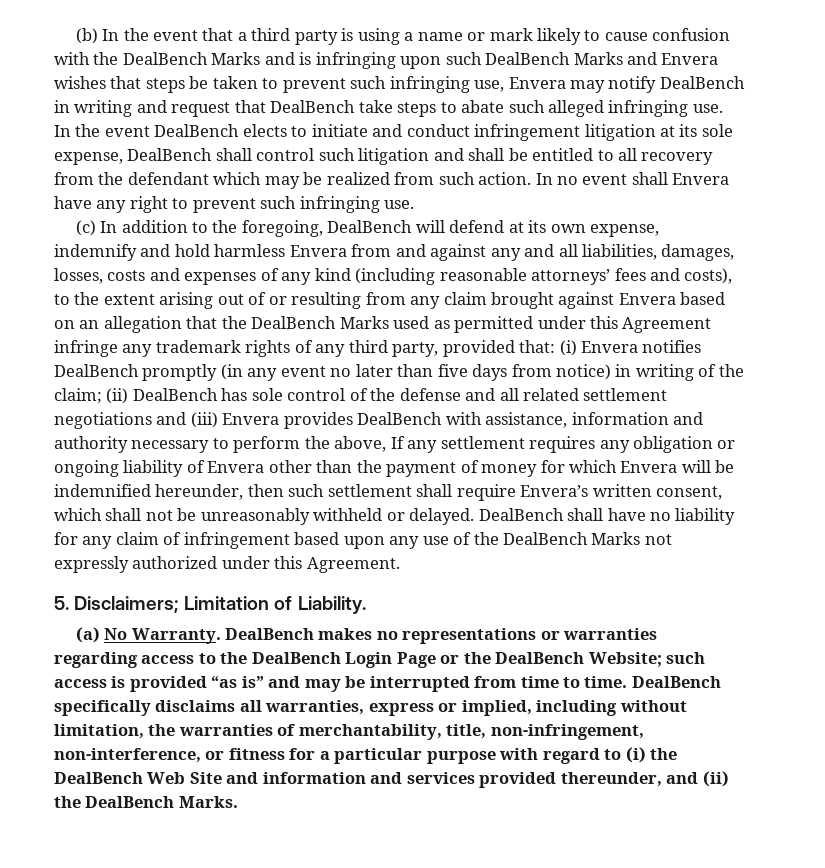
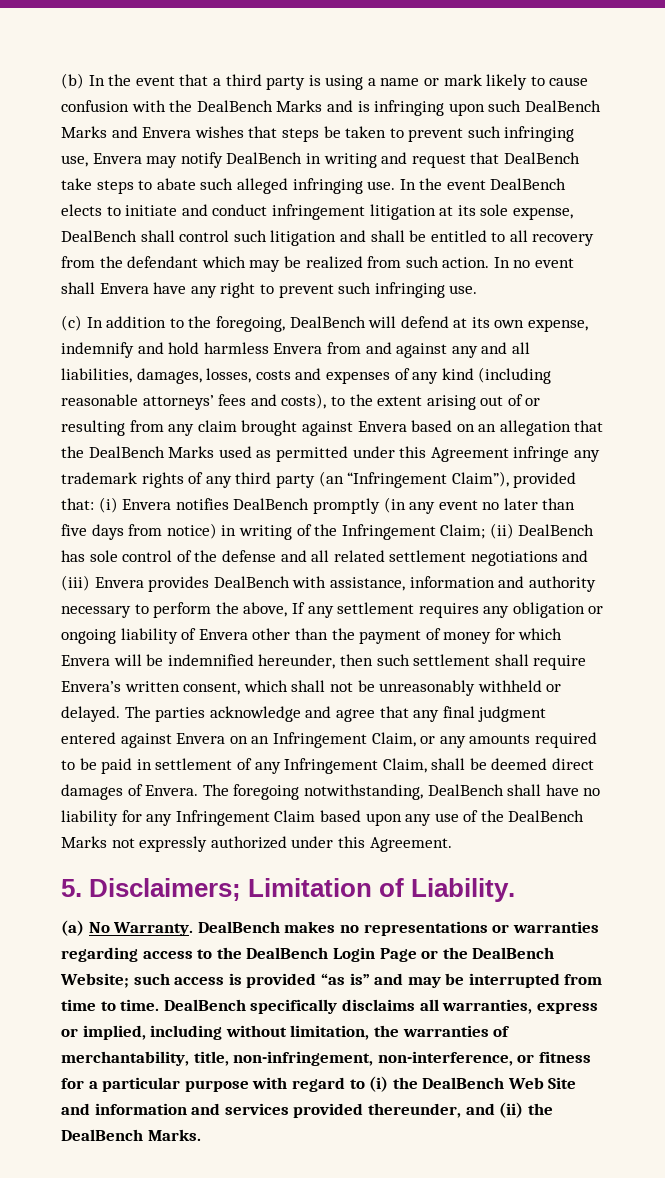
- (c) In addition to the foregoing, DealBench will defend at its own expense, indemnify and hold harmless Envera from and against any and all liabilities, damages, losses, costs and expenses of any kind (including reasonable attorneys’ fees and costs), to the extent arising out of or resulting from any claim brought against Envera based on an allegation that the DealBench Marks used as permitted under this Agreement infringe any trademark rights of any third party, provided that:
+ (c) In addition to the foregoing, DealBench will defend at its own expense, indemnify and hold harmless Envera from and against any and all liabilities, damages, losses, costs and expenses of any kind (including reasonable attorneys’ fees and costs), to the extent arising out of or resulting from any claim brought against Envera based on an allegation that the DealBench Marks used as permitted under this Agreement infringe any trademark rights of any third party (an “Infringement Claim”), provided that:
- (i) Envera notifies DealBench promptly (in any event no later than five days from notice) in writing of the claim;
+ (i) Envera notifies DealBench promptly (in any event no later than five days from notice) in writing of the Infringement Claim;
- DealBench shall have no liability for any claim of infringement based upon any use of the DealBench Marks not expressly authorized under this Agreement.
+ The parties acknowledge and agree that any final judgment entered against Envera on an Infringement Claim, or any amounts required to be paid in settlement of any Infringement Claim, shall be deemed direct damages of Envera. The foregoing notwithstanding, DealBench shall have no liability for any Infringement Claim based upon any use of the DealBench Marks not expressly authorized under this Agreement.

